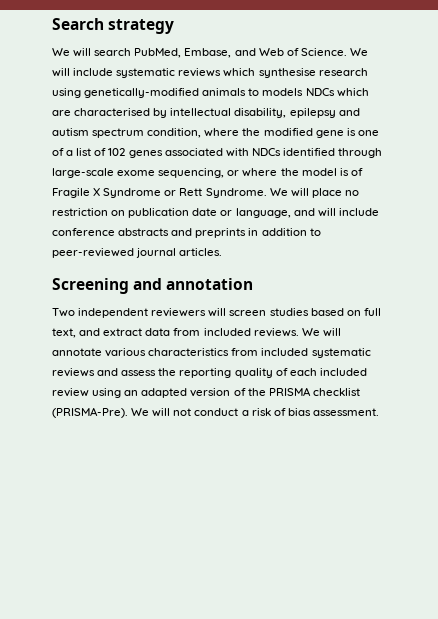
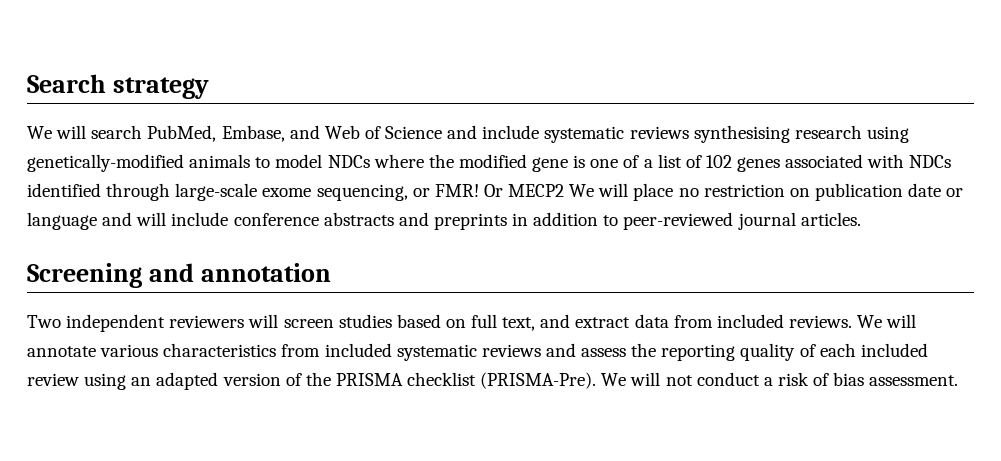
- We will search PubMed, Embase, and Web of Science. We will include systematic reviews which synthesise research using genetically-modified animals to models NDCs which are characterised by intellectual disability, epilepsy and autism spectrum condition, where the modified gene is one of a list of 102 genes associated with NDCs identified through large-scale exome sequencing, or where the model is of Fragile X Syndrome or Rett Syndrome. We will place no restriction on publication date or language, and will include conference abstracts and preprints in addition to peer-reviewed journal articles.
+ We will search PubMed, Embase, and Web of Science and include systematic reviews synthesising research using genetically-modified animals to model NDCs where the modified gene is one of a list of 102 genes associated with NDCs identified through large-scale exome sequencing, or FMR! Or MECP2 We will place no restriction on publication date or language and will include conference abstracts and preprints in addition to peer-reviewed journal articles.

